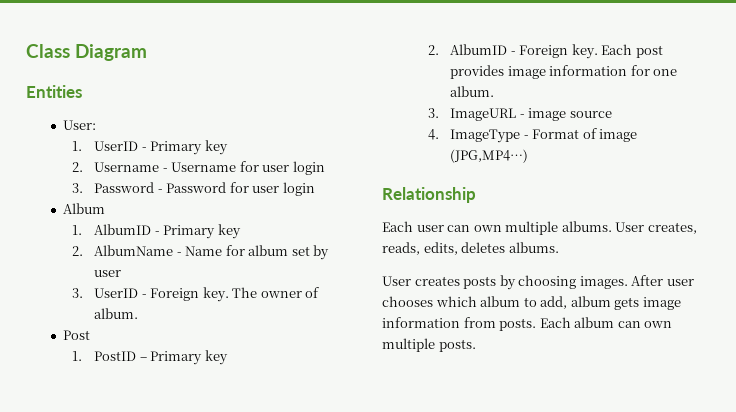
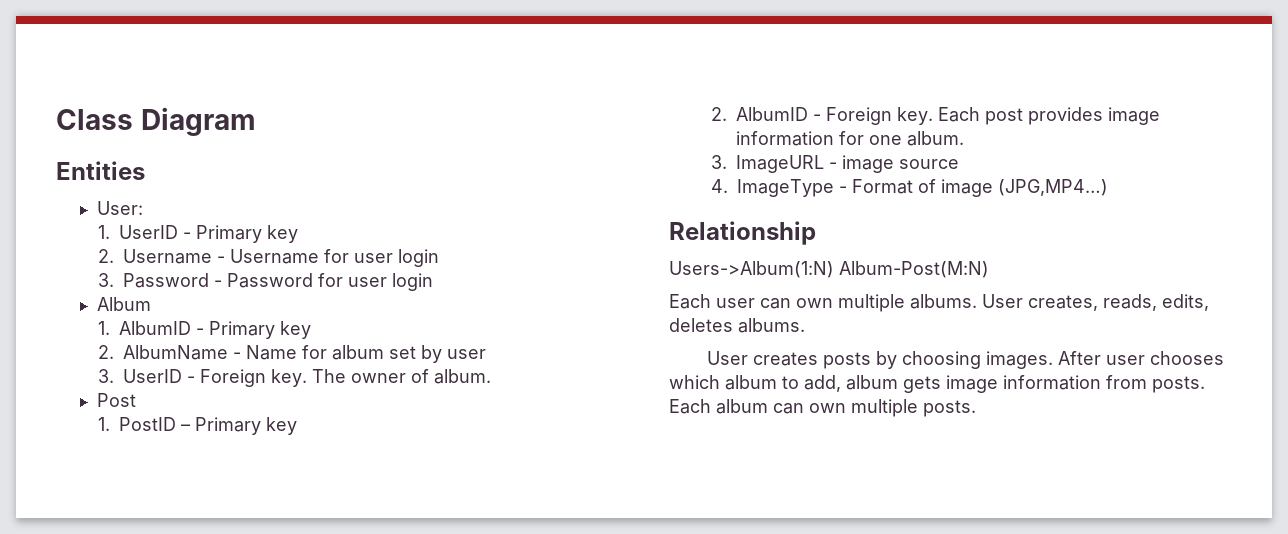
+ Users->Album(1:N) Album-Post(M:N)

